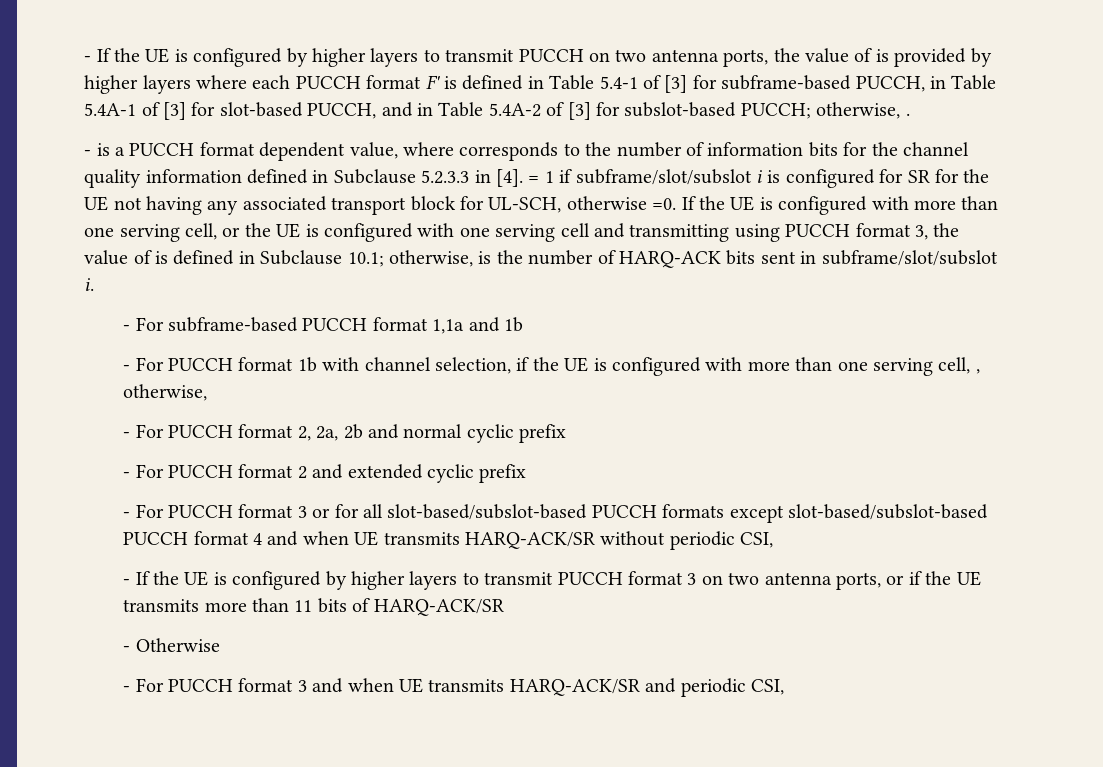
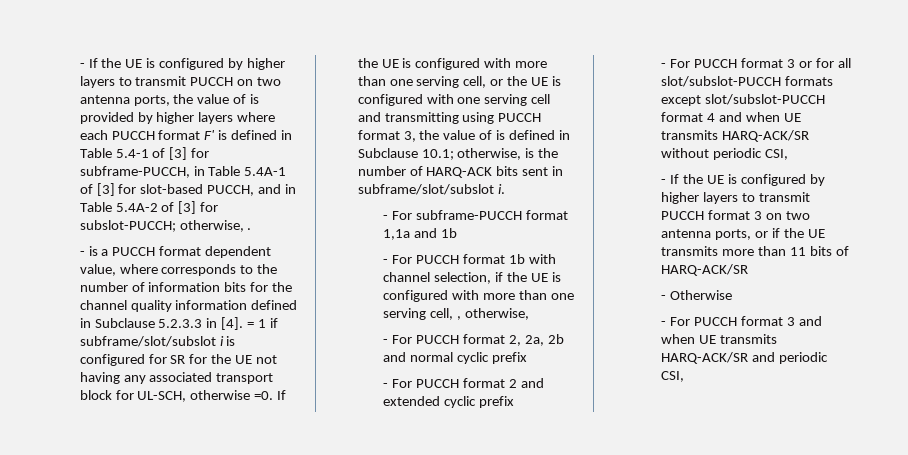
- - If the UE is configured by higher layers to transmit PUCCH on two antenna ports, the value of is provided by higher layers where each PUCCH format F' is defined in Table 5.4-1 of [3] for subframe-based PUCCH, in Table 5.4A-1 of [3] for slot-based PUCCH, and in Table 5.4A-2 of [3] for subslot-based PUCCH; otherwise, .
+ - If the UE is configured by higher layers to transmit PUCCH on two antenna ports, the value of is provided by higher layers where each PUCCH format F' is defined in Table 5.4-1 of [3] for subframe-PUCCH, in Table 5.4A-1 of [3] for slot-based PUCCH, and in Table 5.4A-2 of [3] for subslot-PUCCH; otherwise, .
- - For subframe-based PUCCH format 1,1a and 1b
+ - For subframe-PUCCH format 1,1a and 1b
- - For PUCCH format 3 or for all slot-based/subslot-based PUCCH formats except slot-based/subslot-based PUCCH format 4 and when UE transmits HARQ-ACK/SR without periodic CSI,
+ - For PUCCH format 3 or for all slot/subslot-PUCCH formats except slot/subslot-PUCCH format 4 and when UE transmits HARQ-ACK/SR without periodic CSI,

